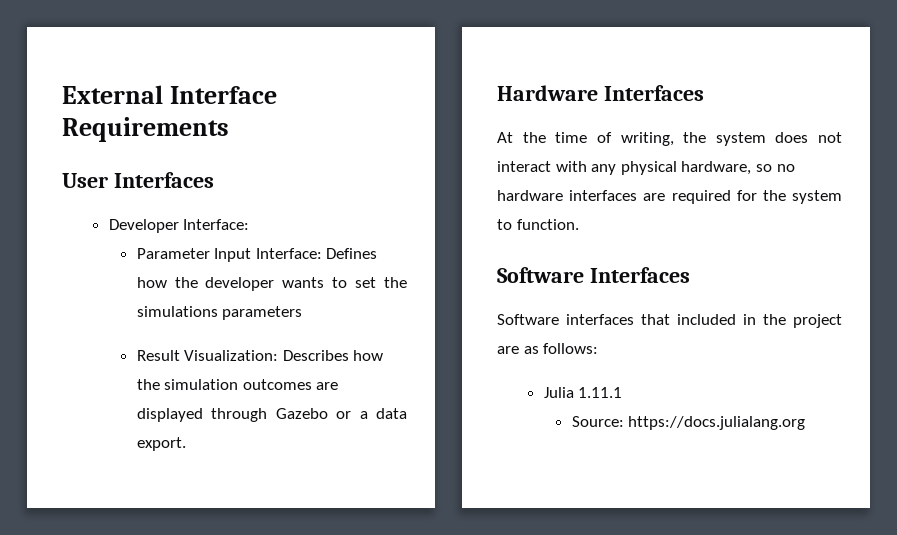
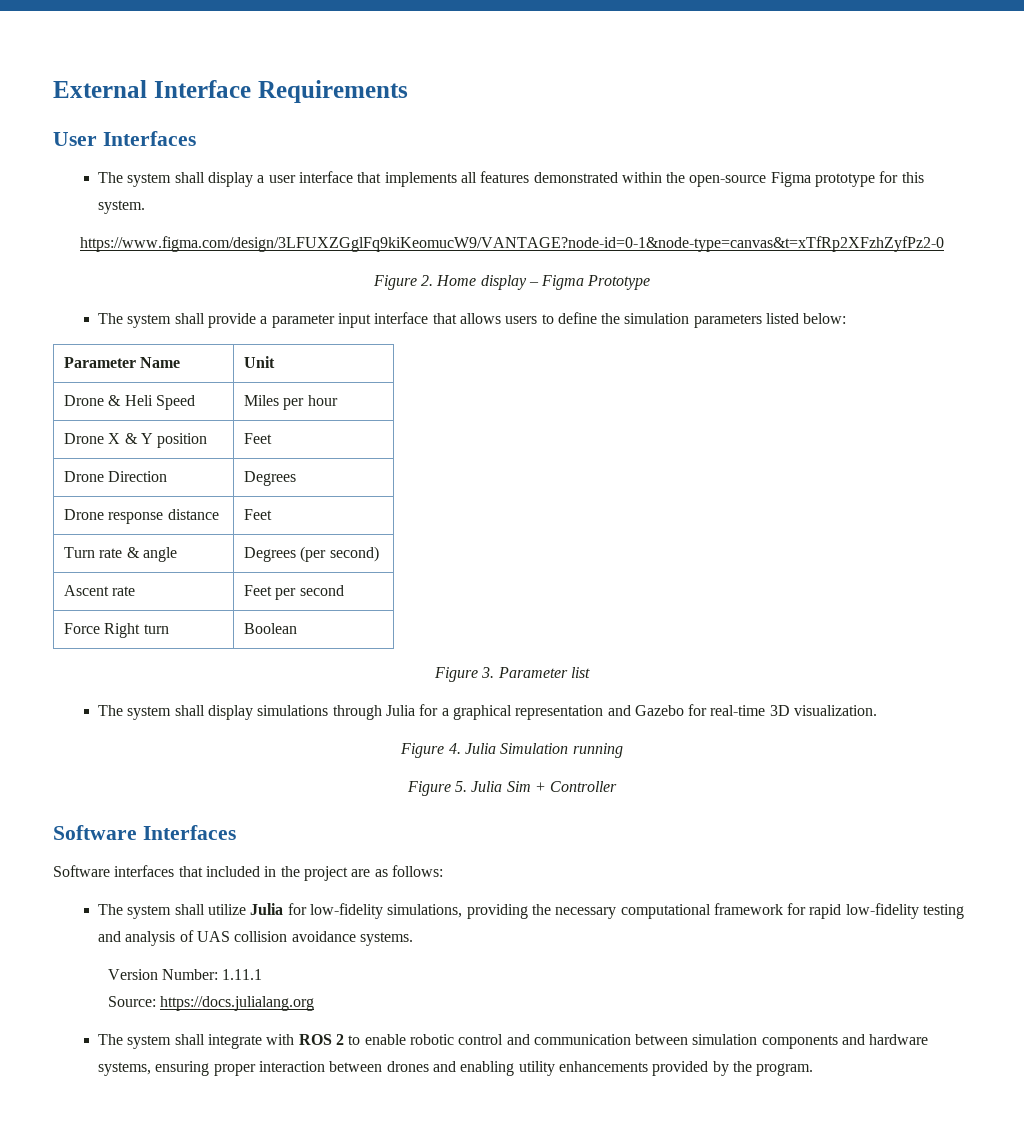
- Developer Interface:
- Parameter Input Interface: Defines how the developer wants to set the simulations parameters
- Result Visualization: Describes how the simulation outcomes are displayed through Gazebo or a data export.
- Hardware Interfaces
- At the time of writing, the system does not interact with any physical hardware, so no hardware interfaces are required for the system to function.
+ The system shall display a user interface that implements all features demonstrated within the open-source Figma prototype for this system.
+ https://www.figma.com/design/3LFUXZGglFq9kiKeomucW9/VANTAGE?node-id=0-1&node-type=canvas&t=xTfRp2XFzhZyfPz2-0
+ Figure 2. Home display – Figma Prototype
+ The system shall provide a parameter input interface that allows users to define the simulation parameters listed below:
+ Parameter Name | Unit
+ Drone & Heli Speed | Miles per hour
+ Drone X & Y position | Feet
+ Drone Direction | Degrees
+ Drone response distance | Feet
+ Turn rate & angle | Degrees (per second)
+ Ascent rate | Feet per second
+ Force Right turn | Boolean
+ Figure 3. Parameter list
+ The system shall display simulations through Julia for a graphical representation and Gazebo for real-time 3D visualization.
+ Figure 4. Julia Simulation running
+ Figure 5. Julia Sim + Controller
- Julia 1.11.1
+ The system shall utilize Julia for low-fidelity simulations, providing the necessary computational framework for rapid low-fidelity testing and analysis of UAS collision avoidance systems.
+ Version Number: 1.11.1
  Source: https://docs.julialang.org
+ The system shall integrate with ROS 2 to enable robotic control and communication between simulation components and hardware systems, ensuring proper interaction between drones and enabling utility enhancements provided by the program.

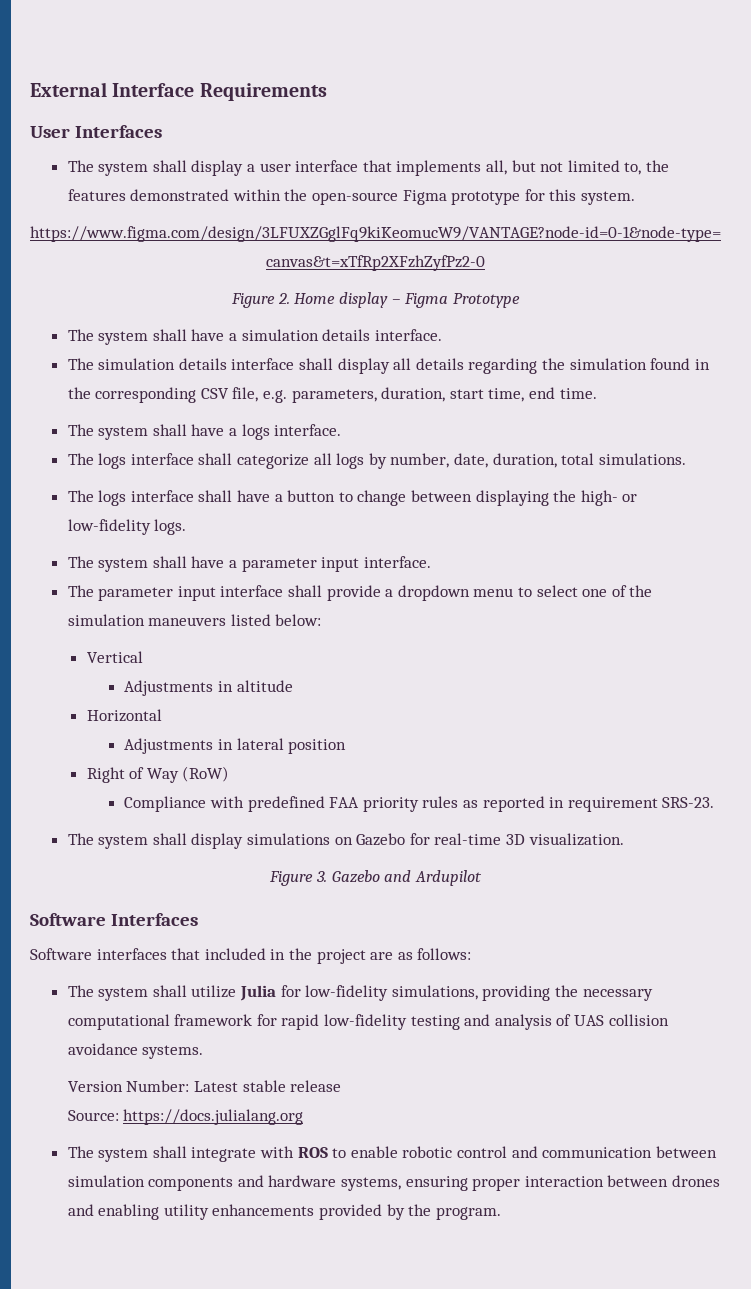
- The system shall display a user interface that implements all features demonstrated within the open-source Figma prototype for this system.
+ The system shall display a user interface that implements all, but not limited to, the features demonstrated within the open-source Figma prototype for this system.
- The system shall provide a parameter input interface that allows users to define the simulation parameters listed below:
+ The system shall have a simulation details interface.
+ The simulation details interface shall display all details regarding the simulation found in the corresponding CSV file, e.g. parameters, duration, start time, end time.
+ The system shall have a logs interface.
+ The logs interface shall categorize all logs by number, date, duration, total simulations.
+ The logs interface shall have a button to change between displaying the high- or low-fidelity logs.
+ The system shall have a parameter input interface.
+ The parameter input interface shall provide a dropdown menu to select one of the simulation maneuvers listed below:
- Parameter Name | Unit
- Drone & Heli Speed | Miles per hour
- Drone X & Y position | Feet
- Drone Direction | Degrees
- Drone response distance | Feet
- Turn rate & angle | Degrees (per second)
- Ascent rate | Feet per second
- Force Right turn | Boolean
- Figure 3. Parameter list
+ Vertical
+ Adjustments in altitude
+ Horizontal
+ Adjustments in lateral position
+ Right of Way (RoW)
+ Compliance with predefined FAA priority rules as reported in requirement SRS-23.
- The system shall display simulations through Julia for a graphical representation and Gazebo for real-time 3D visualization.
+ The system shall display simulations on Gazebo for real-time 3D visualization.
- Figure 4. Julia Simulation running
- Figure 5. Julia Sim + Controller
+ Figure 3. Gazebo and Ardupilot
- Version Number: 1.11.1
+ Version Number: Latest stable release
- The system shall integrate with ROS 2 to enable robotic control and communication between simulation components and hardware systems, ensuring proper interaction between drones and enabling utility enhancements provided by the program.
+ The system shall integrate with ROS to enable robotic control and communication between simulation components and hardware systems, ensuring proper interaction between drones and enabling utility enhancements provided by the program.

